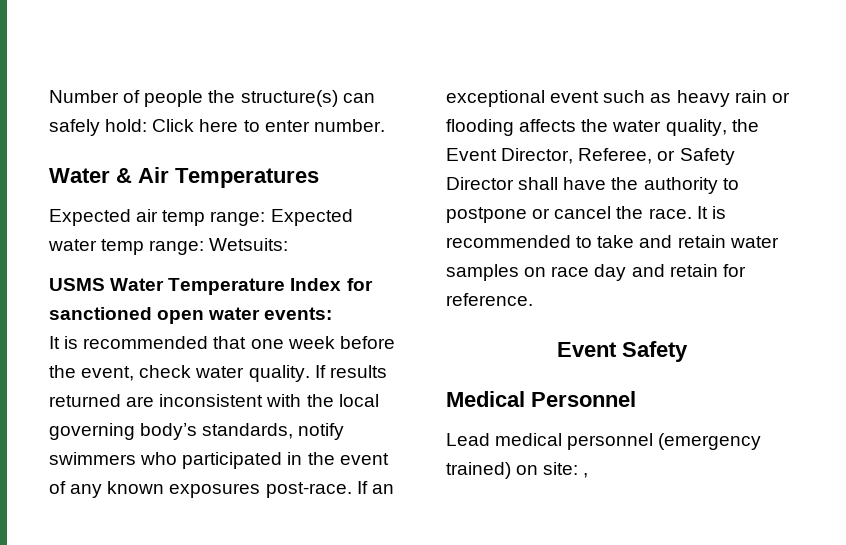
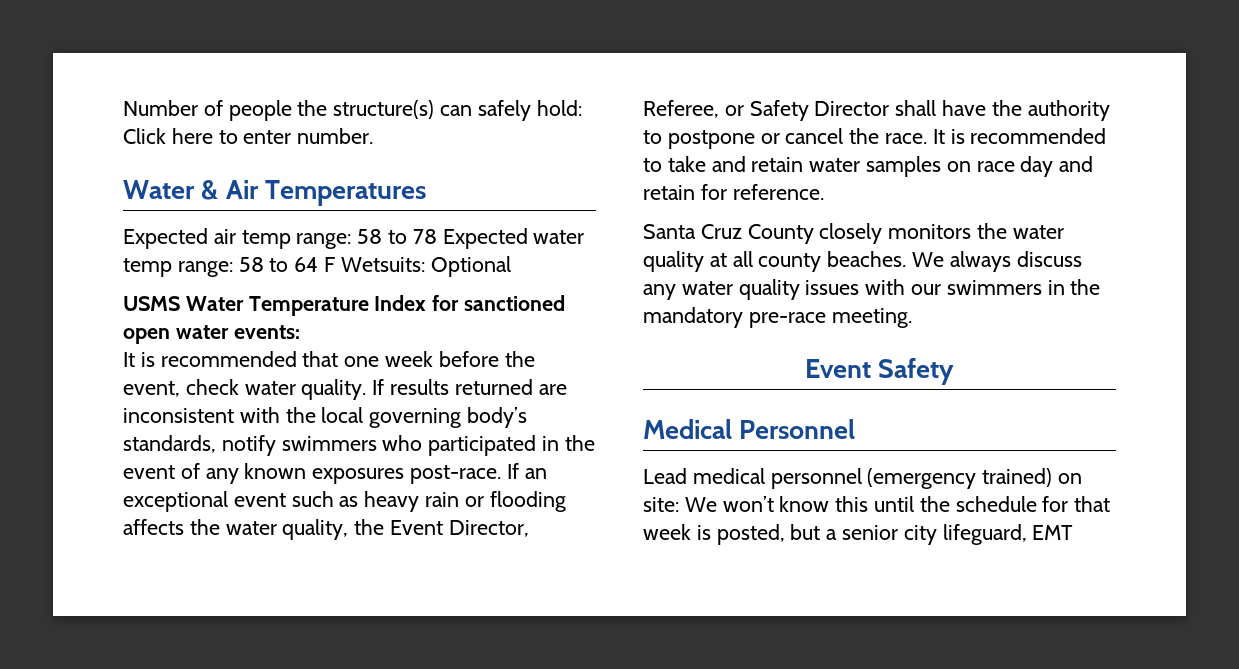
- Expected air temp range: Expected water temp range: Wetsuits:
+ Expected air temp range: 58 to 78 Expected water temp range: 58 to 64 F Wetsuits: Optional
+ Santa Cruz County closely monitors the water quality at all county beaches. We always discuss any water quality issues with our swimmers in the mandatory pre-race meeting.
- Lead medical personnel (emergency trained) on site: ,
+ Lead medical personnel (emergency trained) on site: We won’t know this until the schedule for that week is posted, but a senior city lifeguard, EMT

